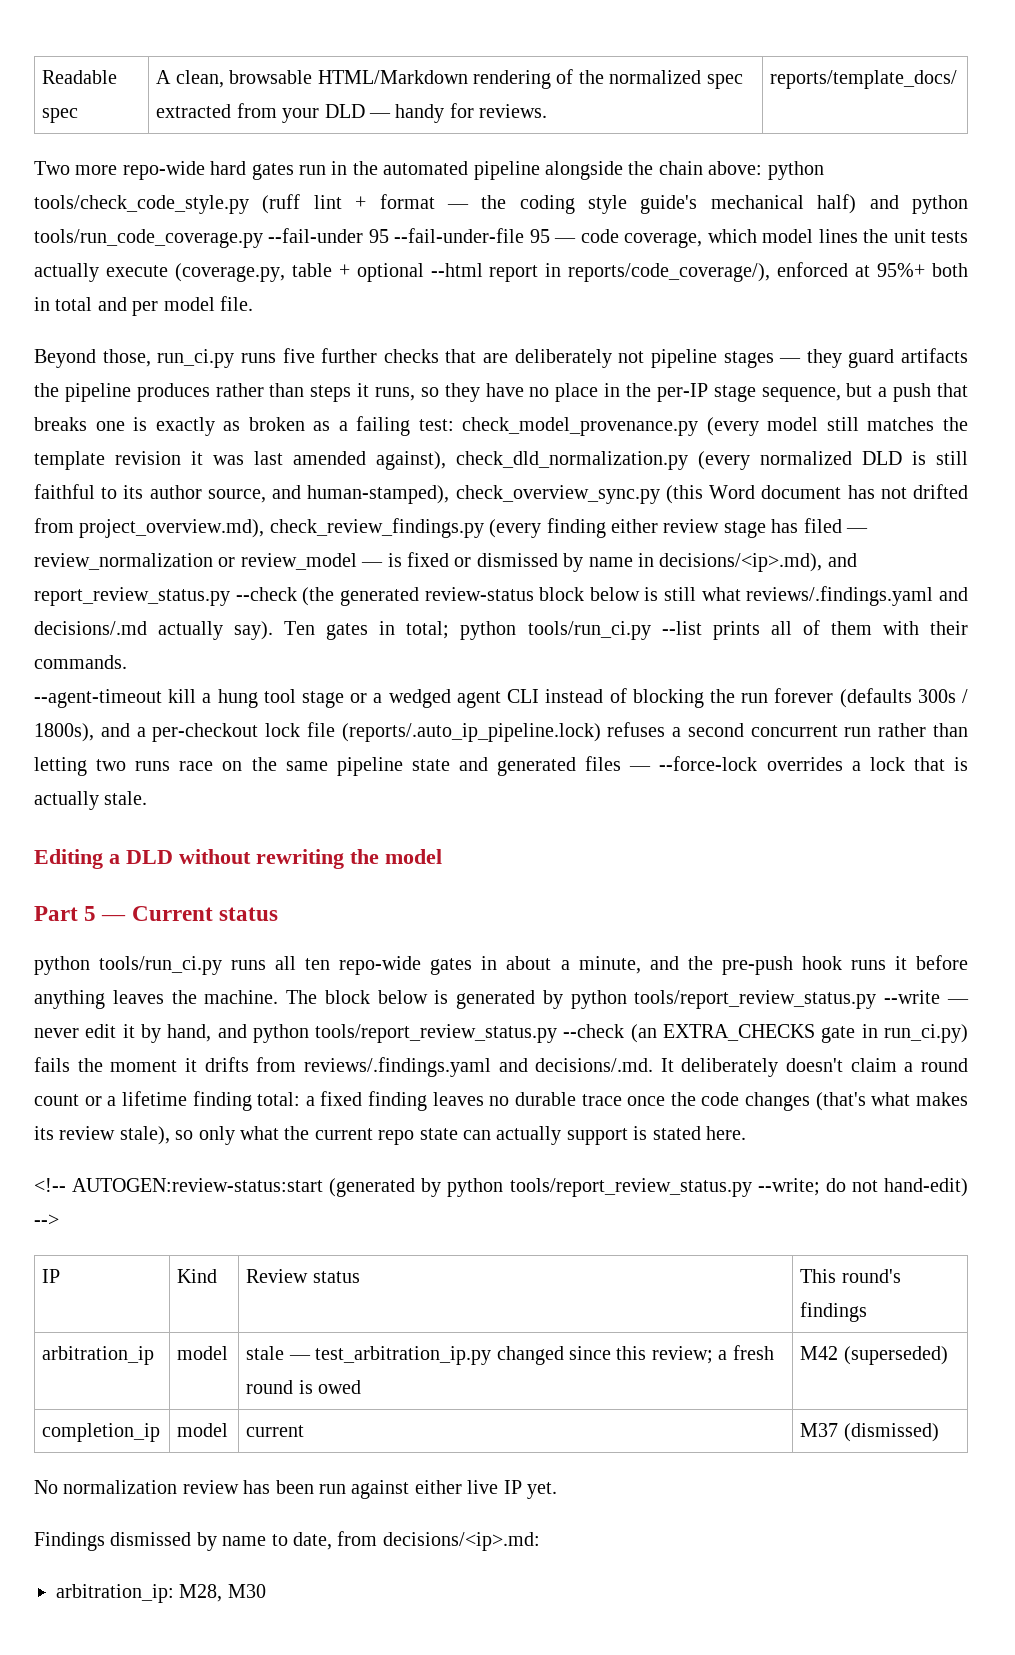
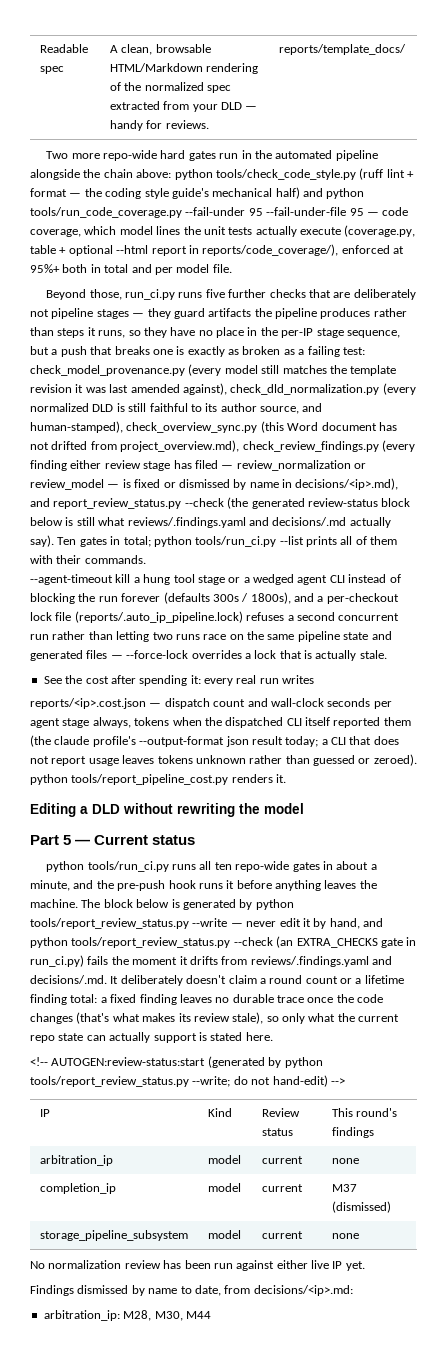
+ See the cost after spending it: every real run writes
+ reports/<ip>.cost.json — dispatch count and wall-clock seconds per agent stage always, tokens when the dispatched CLI itself reported them (the claude profile's --output-format json result today; a CLI that does not report usage leaves tokens unknown rather than guessed or zeroed). python tools/report_pipeline_cost.py renders it.
- arbitration_ip | model | stale — test_arbitration_ip.py changed since this review; a fresh round is owed | M42 (superseded)
+ arbitration_ip | model | current | none
+ storage_pipeline_subsystem | model | current | none
- arbitration_ip: M28, M30
+ arbitration_ip: M28, M30, M44

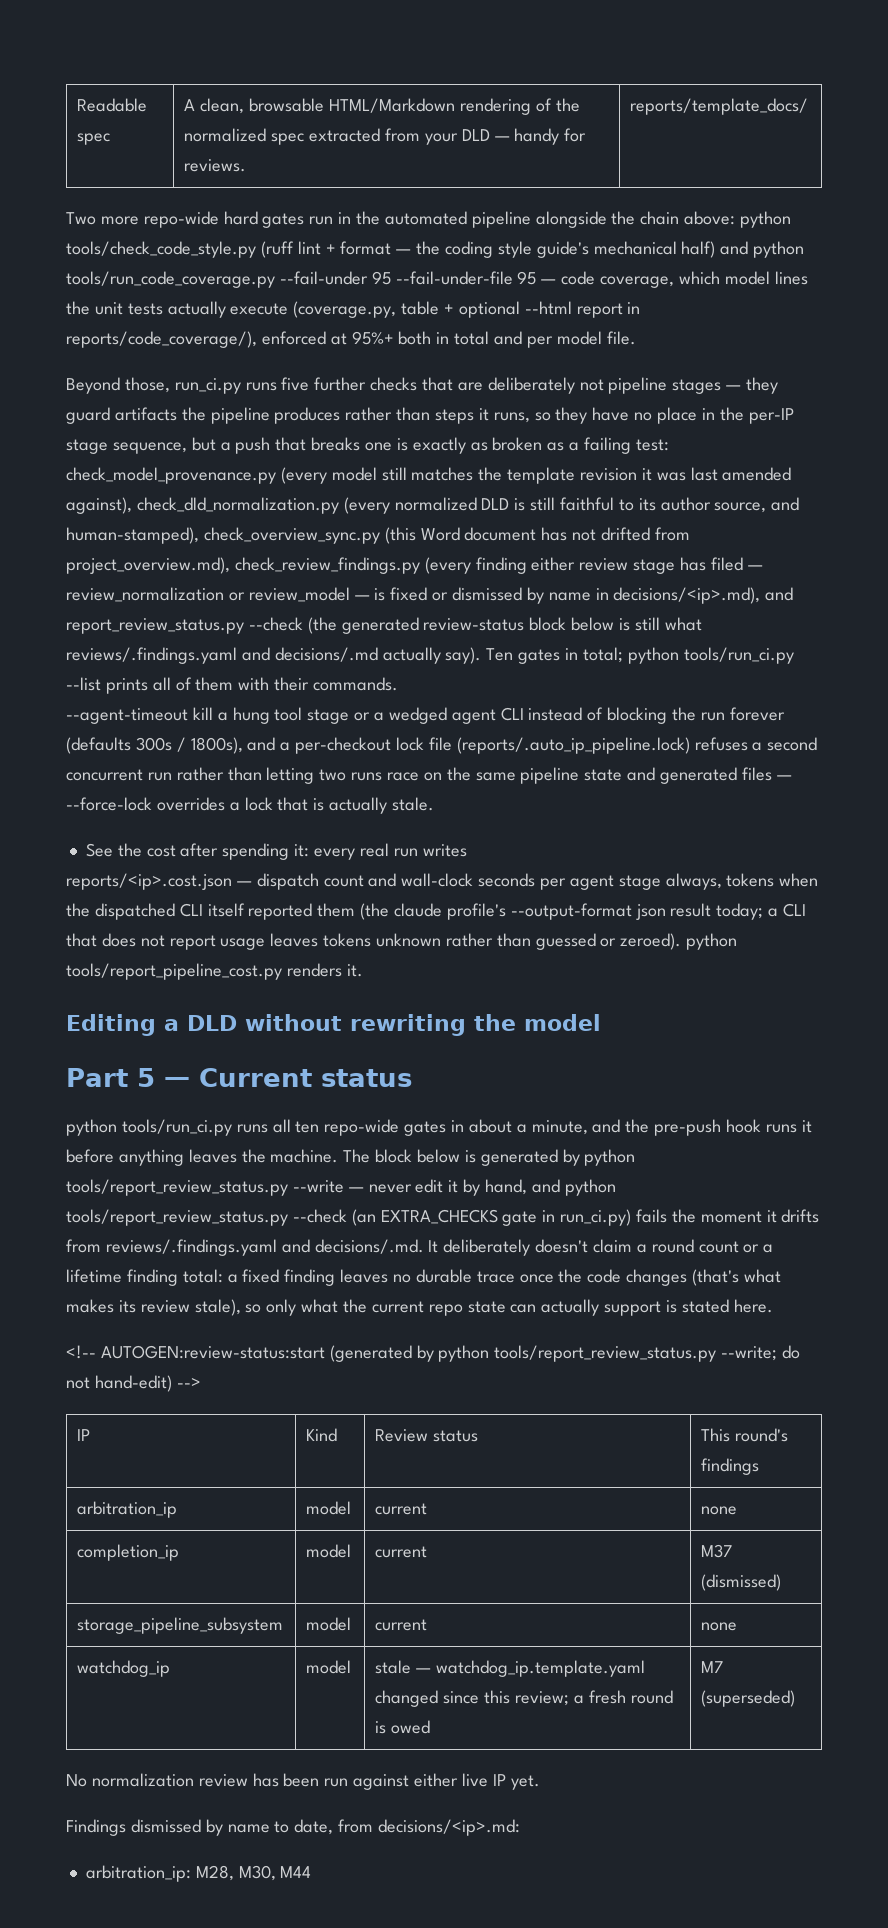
+ watchdog_ip | model | stale — watchdog_ip.template.yaml changed since this review; a fresh round is owed | M7 (superseded)

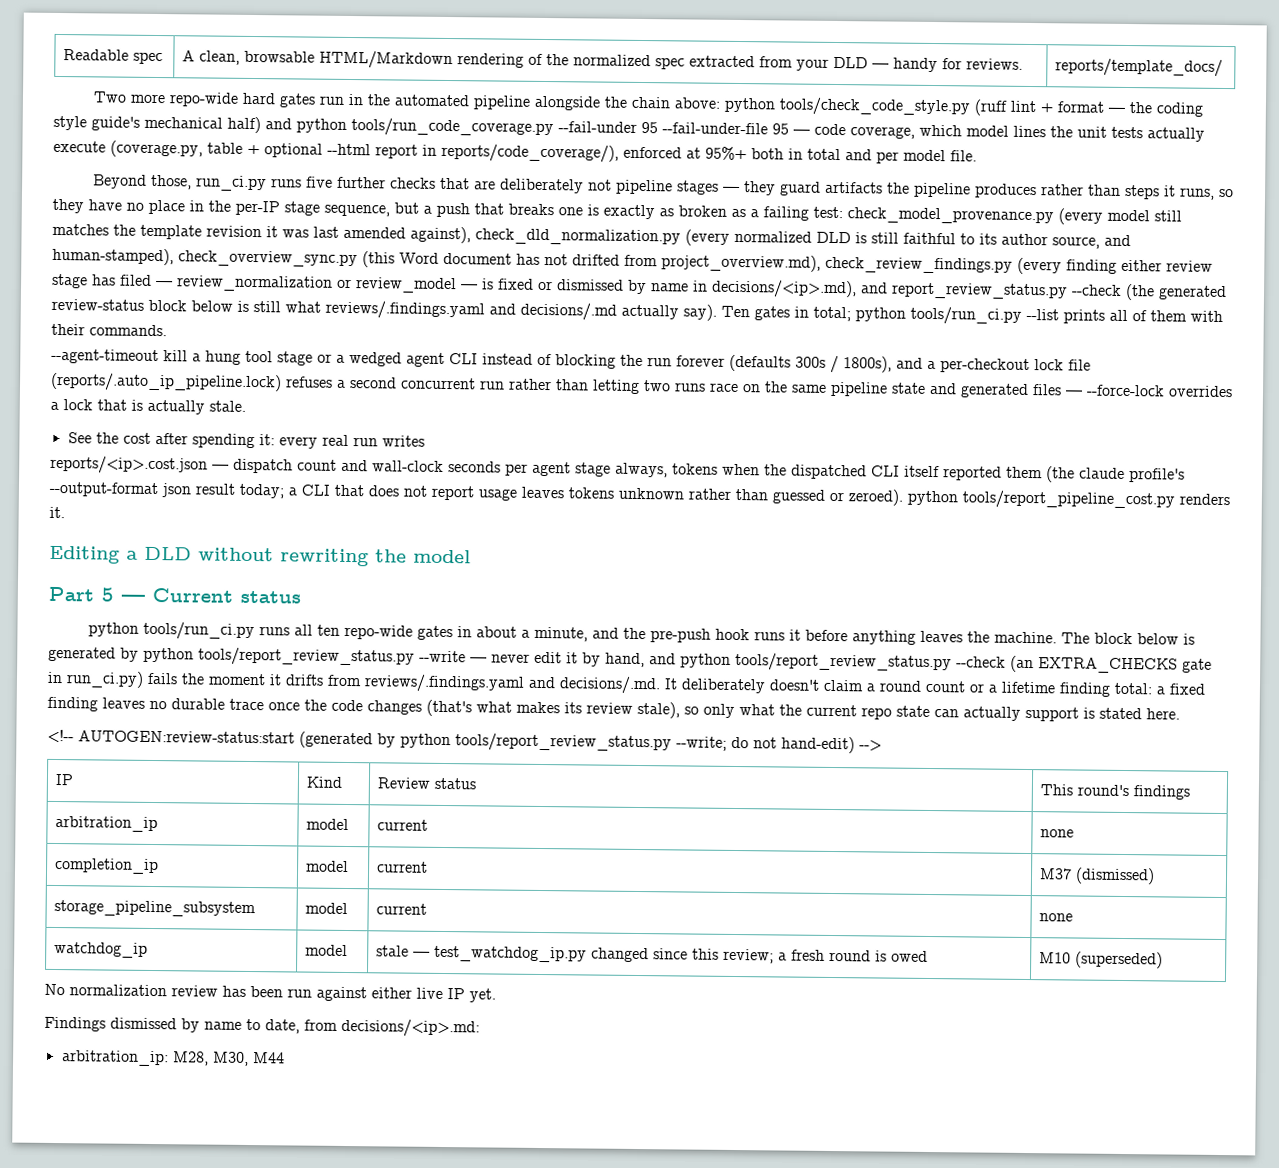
- watchdog_ip | model | stale — watchdog_ip.template.yaml changed since this review; a fresh round is owed | M7 (superseded)
+ watchdog_ip | model | stale — test_watchdog_ip.py changed since this review; a fresh round is owed | M10 (superseded)

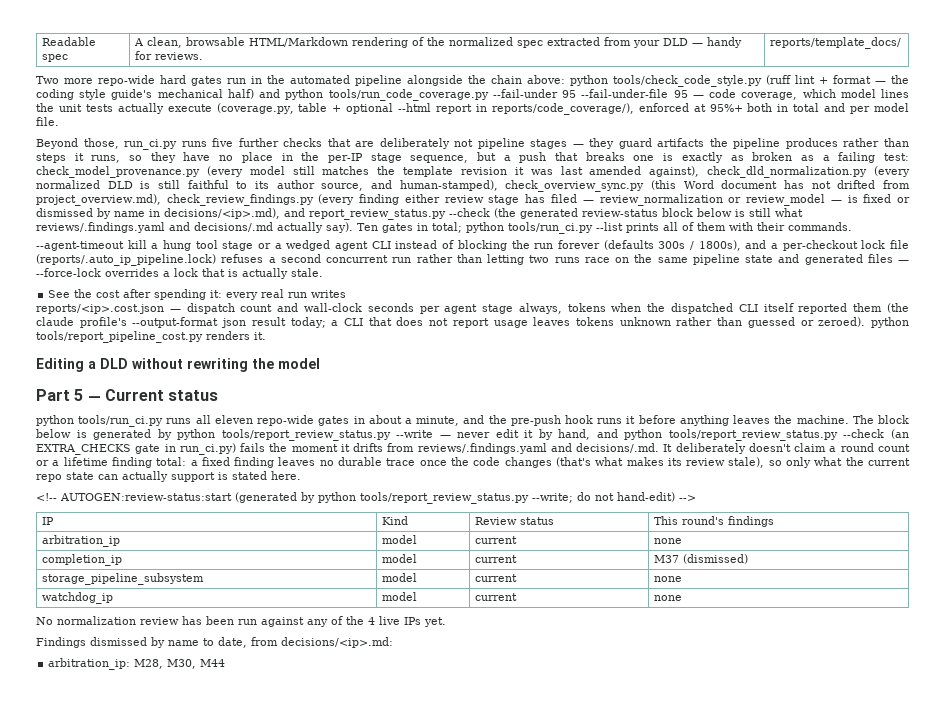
- python tools/run_ci.py runs all ten repo-wide gates in about a minute, and the pre-push hook runs it before anything leaves the machine.
+ python tools/run_ci.py runs all eleven repo-wide gates in about a minute, and the pre-push hook runs it before anything leaves the machine.
- watchdog_ip | model | stale — test_watchdog_ip.py changed since this review; a fresh round is owed | M10 (superseded)
+ watchdog_ip | model | current | none
- No normalization review has been run against either live IP yet.
+ No normalization review has been run against any of the 4 live IPs yet.

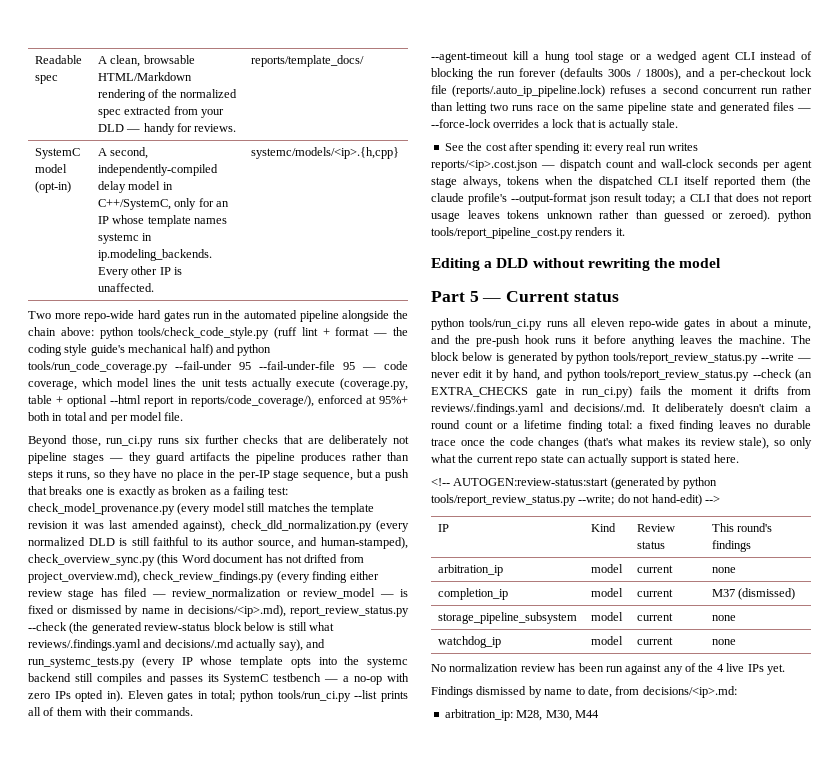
+ SystemC model (opt-in) | A second, independently-compiled delay model in C++/SystemC, only for an IP whose template names systemc in ip.modeling_backends. Every other IP is unaffected. | systemc/models/<ip>.{h,cpp}
- Beyond those, run_ci.py runs five further checks that are deliberately not pipeline stages — they guard artifacts the pipeline produces rather than steps it runs, so they have no place in the per-IP stage sequence, but a push that breaks one is exactly as broken as a failing test:
+ Beyond those, run_ci.py runs six further checks that are deliberately not pipeline stages — they guard artifacts the pipeline produces rather than steps it runs, so they have no place in the per-IP stage sequence, but a push that breaks one is exactly as broken as a failing test:
- check_model_provenance.py (every model still matches the template revision it was last amended against), check_dld_normalization.py (every normalized DLD is still faithful to its author source, and human-stamped), check_overview_sync.py (this Word document has not drifted from project_overview.md), check_review_findings.py (every finding either review stage has filed — review_normalization or review_model — is fixed or dismissed by name in decisions/<ip>.md), and report_review_status.py --check (the generated review-status block below is still what reviews/.findings.yaml and decisions/.md actually say). Ten gates in total;
+ check_model_provenance.py (every model still matches the template revision it was last amended against), check_dld_normalization.py (every normalized DLD is still faithful to its author source, and human-stamped), check_overview_sync.py (this Word document has not drifted from project_overview.md), check_review_findings.py (every finding either review stage has filed — review_normalization or review_model — is fixed or dismissed by name in decisions/<ip>.md), report_review_status.py --check (the generated review-status block below is still what reviews/.findings.yaml and decisions/.md actually say), and run_systemc_tests.py (every IP whose template opts into the systemc backend still compiles and passes its SystemC testbench — a no-op with zero IPs opted in). Eleven gates in total;

